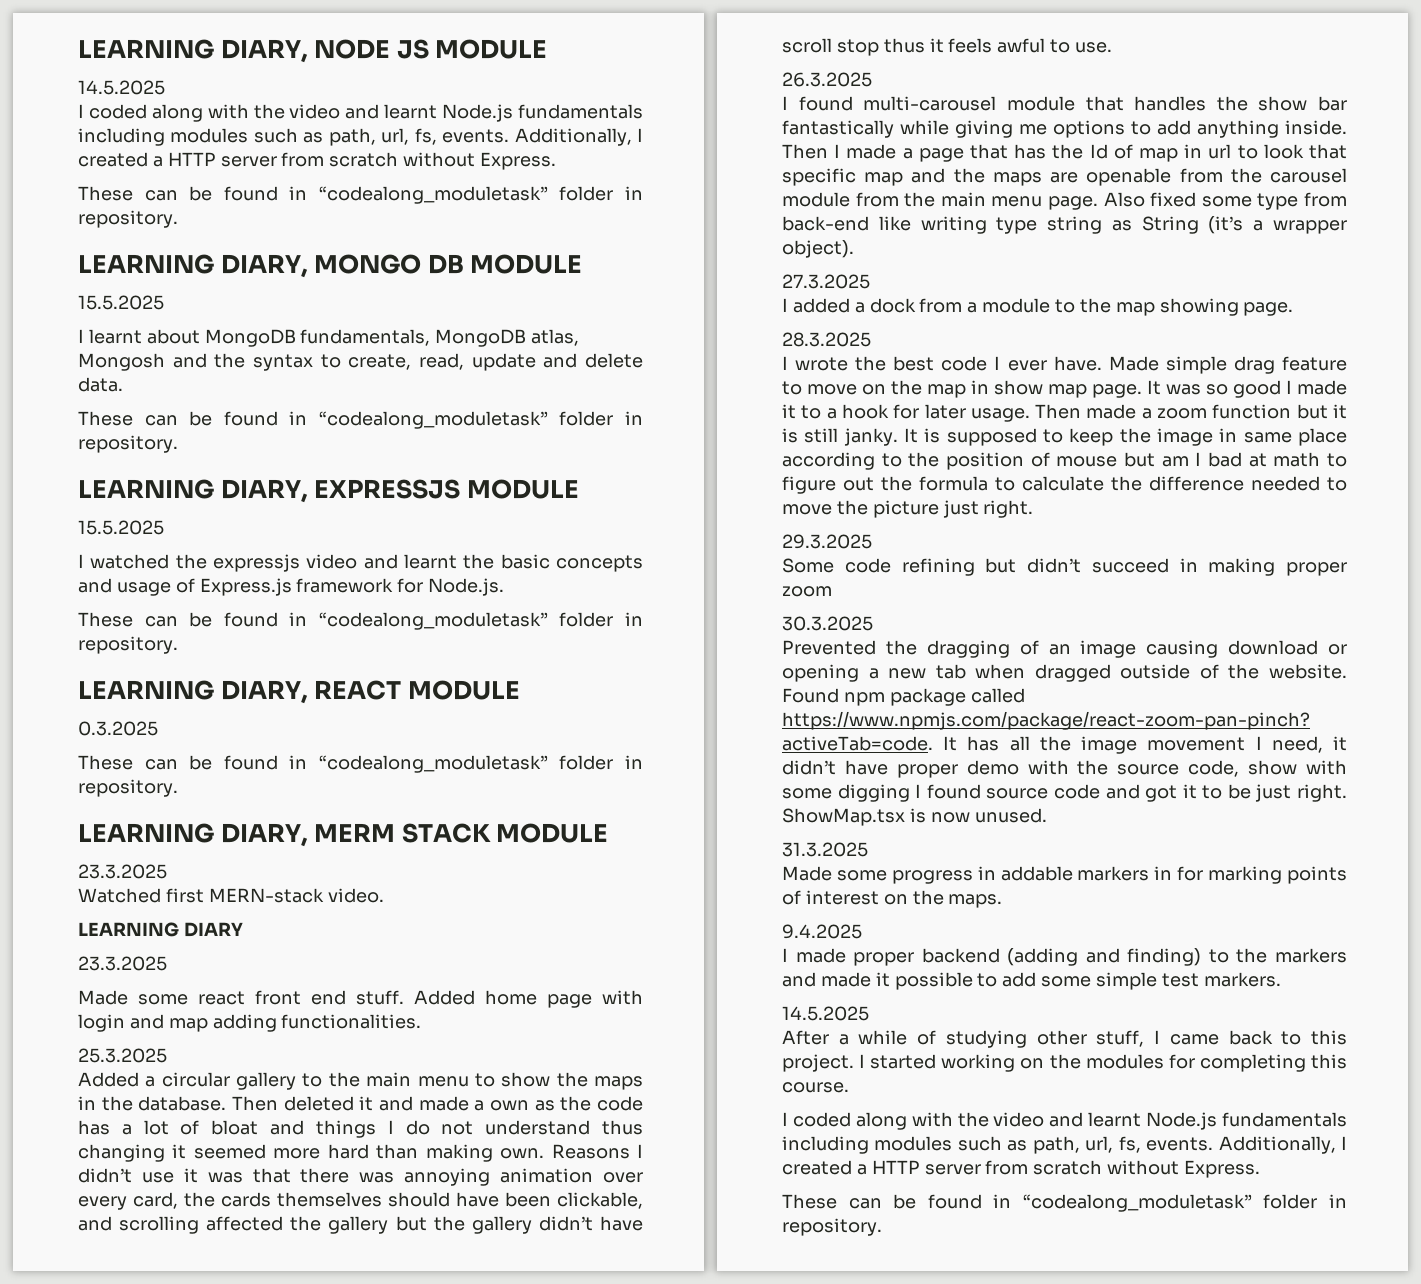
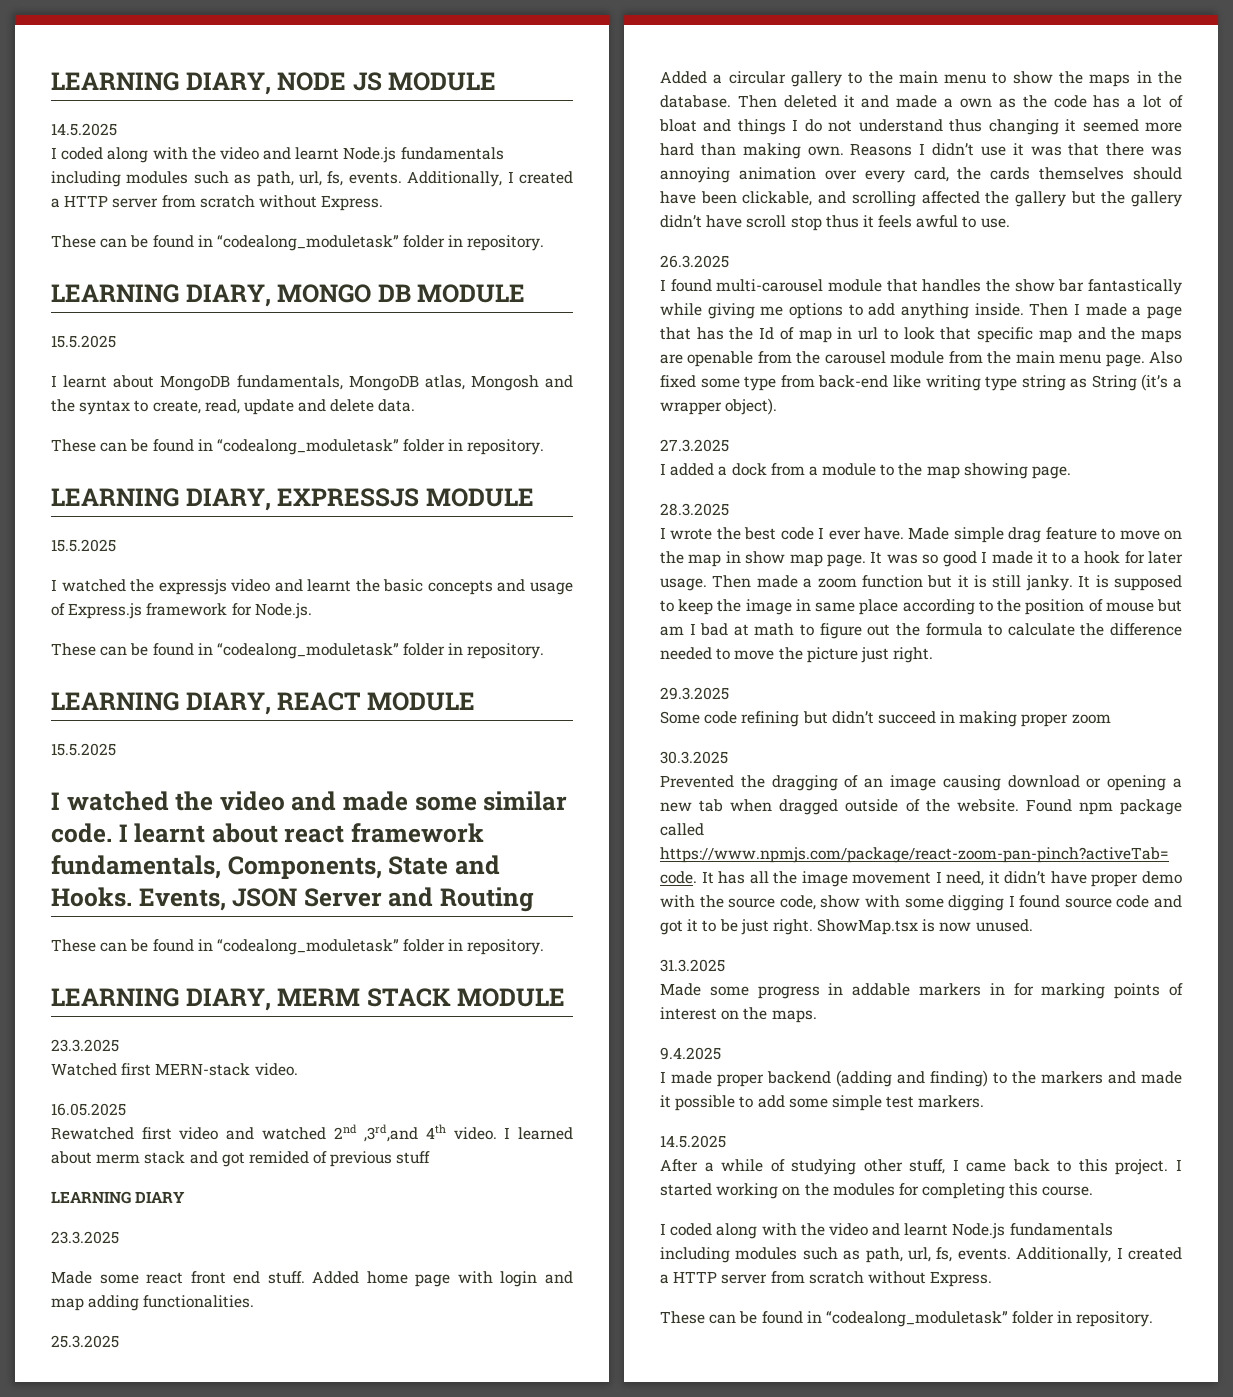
  LEARNING DIARY, REACT MODULE
- 0.3.2025
+ 15.5.2025
+ I watched the video and made some similar code. I learnt about react framework fundamentals, Components, State and Hooks. Events, JSON Server and Routing
+ 16.05.2025
+ Rewatched first video and watched 2nd ,3rd,and 4th video. I learned about merm stack and got remided of previous stuff

